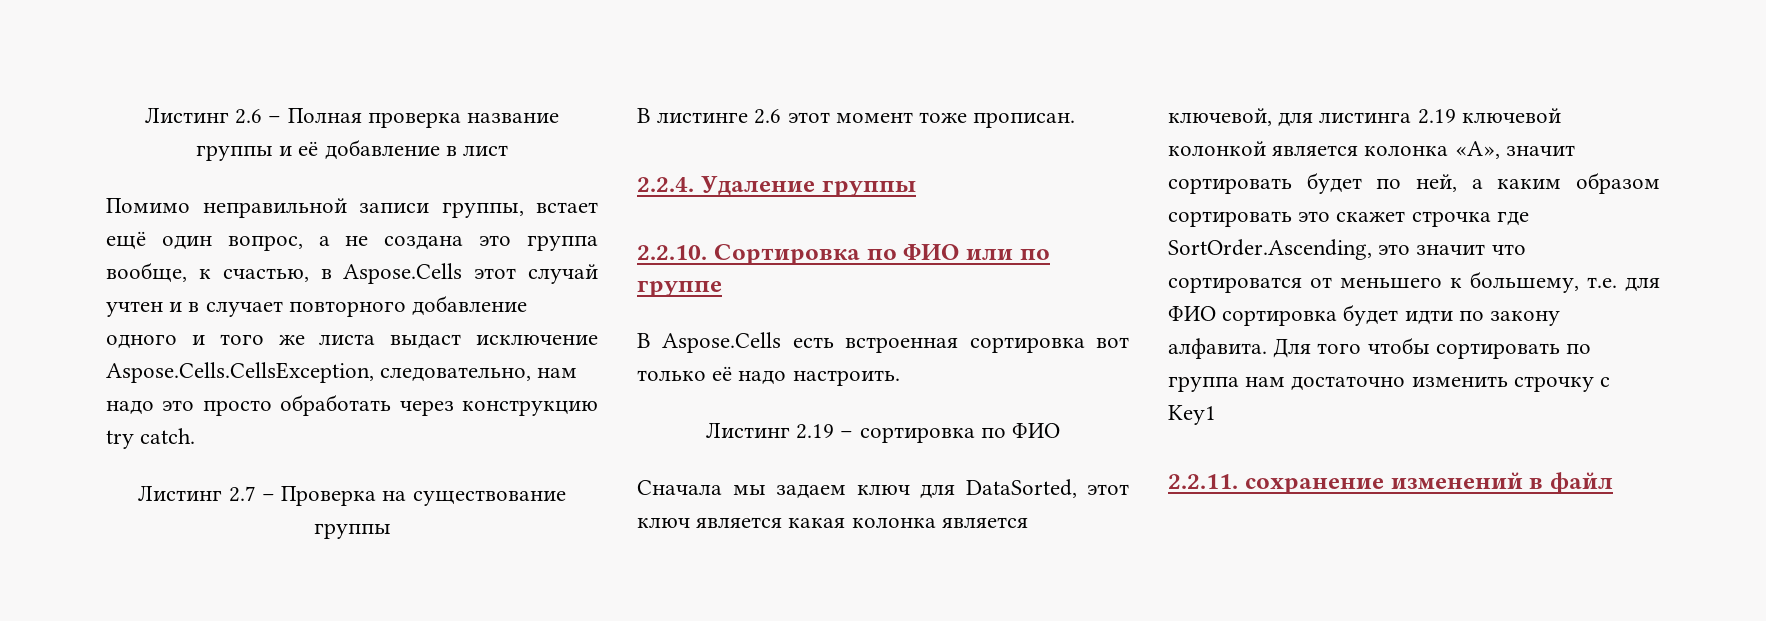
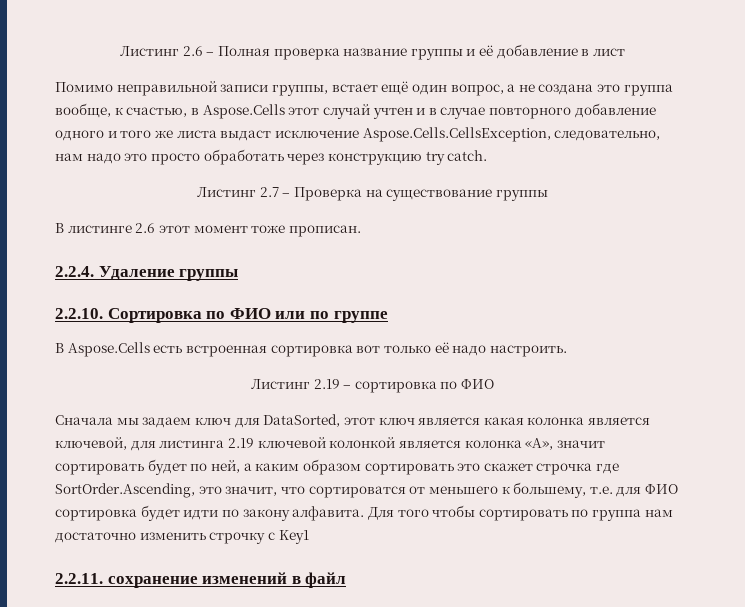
- Помимо неправильной записи группы, встает ещё один вопрос, а не создана это группа вообще, к счастью, в Aspose.Cells этот случай учтен и в случает повторного добавление одного и того же листа выдаст исключение Aspose.Cells.CellsException, следовательно, нам надо это просто обработать через конструкцию try catch.
+ Помимо неправильной записи группы, встает ещё один вопрос, а не создана это группа вообще, к счастью, в Aspose.Cells этот случай учтен и в случае повторного добавление одного и того же листа выдаст исключение Aspose.Cells.CellsException, следовательно, нам надо это просто обработать через конструкцию try catch.
- Сначала мы задаем ключ для DataSorted, этот ключ является какая колонка является ключевой, для листинга 2.19 ключевой колонкой является колонка «А», значит сортировать будет по ней, а каким образом сортировать это скажет строчка где SortOrder.Ascending, это значит что сортироватся от меньшего к большему, т.е. для ФИО сортировка будет идти по закону алфавита.
+ Сначала мы задаем ключ для DataSorted, этот ключ является какая колонка является ключевой, для листинга 2.19 ключевой колонкой является колонка «А», значит сортировать будет по ней, а каким образом сортировать это скажет строчка где SortOrder.Ascending, это значит, что сортироватся от меньшего к большему, т.е. для ФИО сортировка будет идти по закону алфавита.

